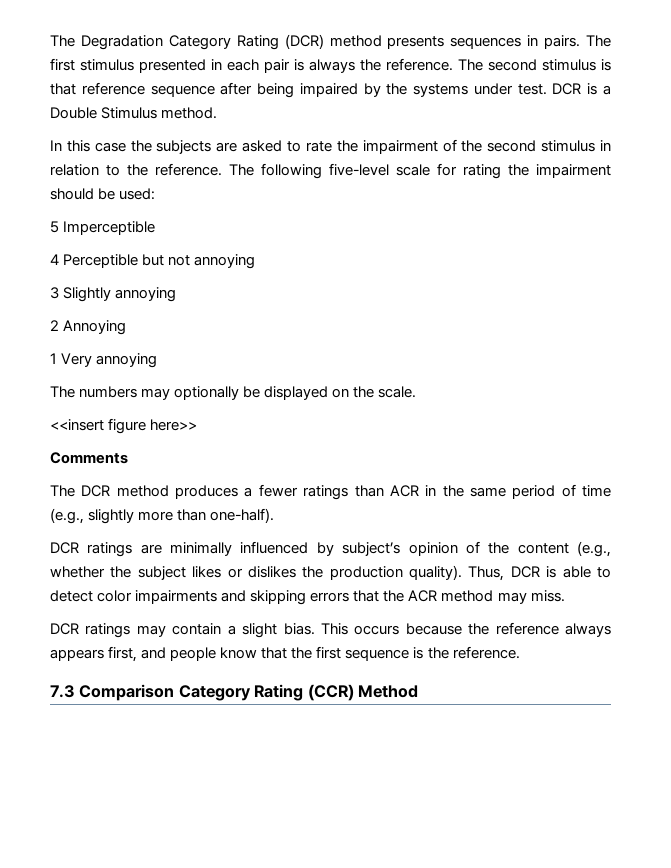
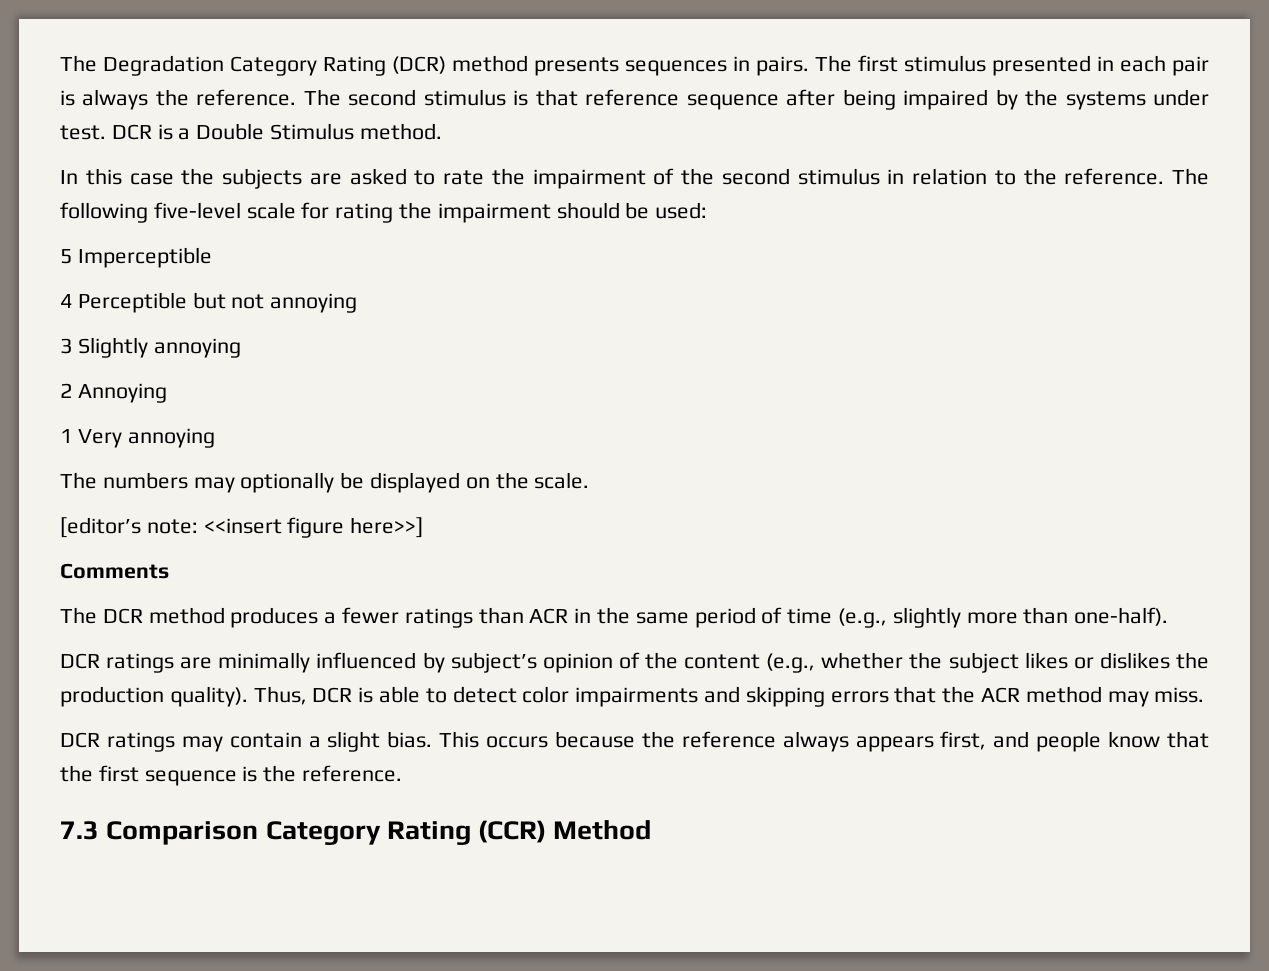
- <<insert figure here>>
+ [editor’s note: <<insert figure here>>]

